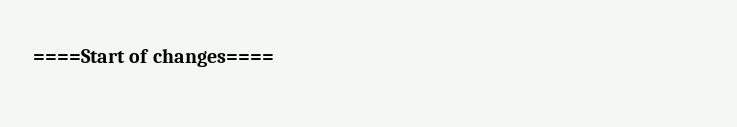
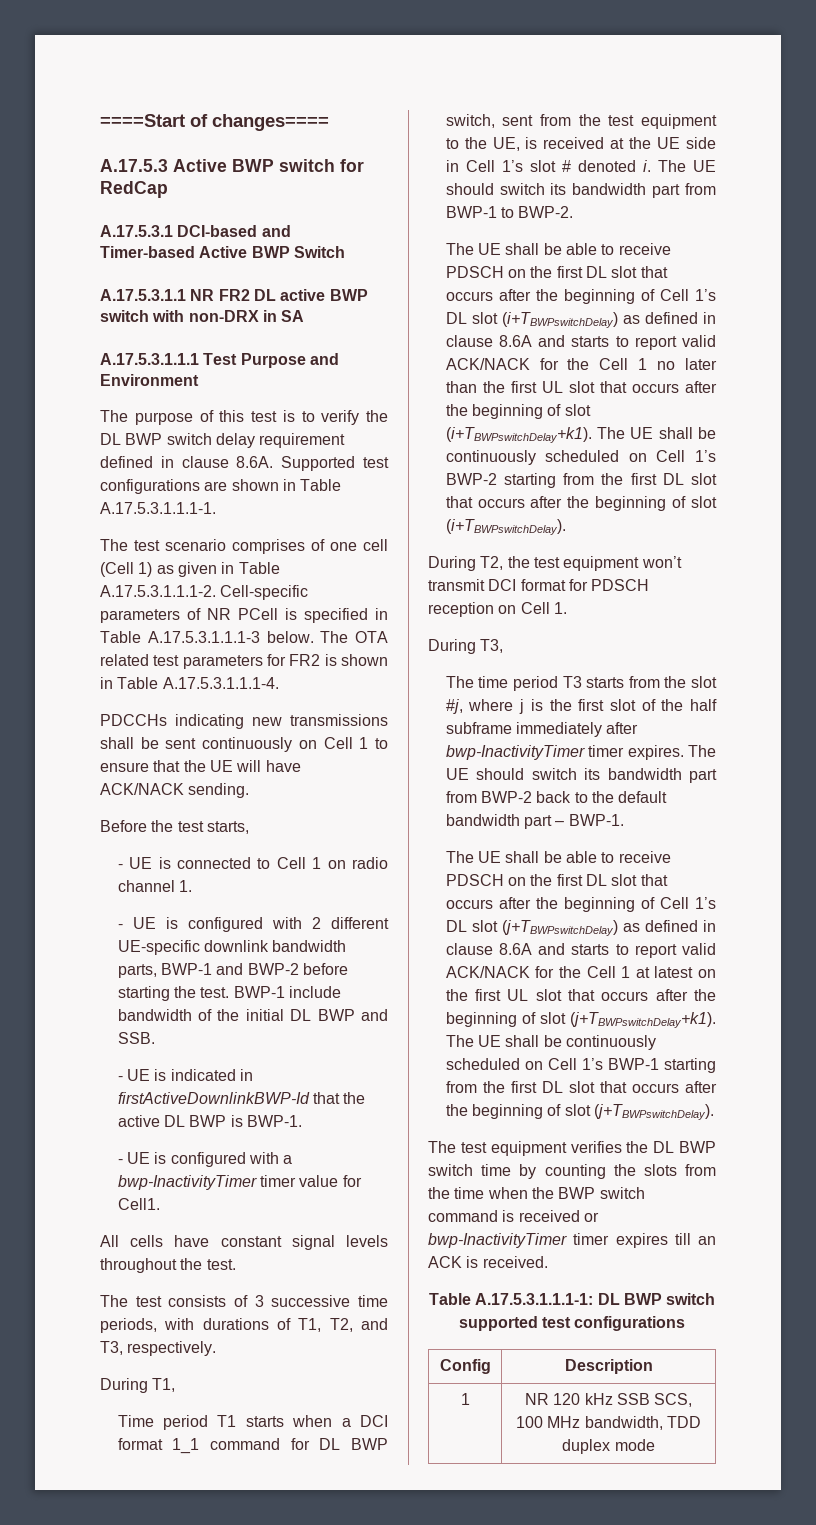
+ A.17.5.3 Active BWP switch for RedCap
+ A.17.5.3.1 DCI-based and Timer-based Active BWP Switch
+ A.17.5.3.1.1 NR FR2 DL active BWP switch with non-DRX in SA
+ A.17.5.3.1.1.1 Test Purpose and Environment
+ The purpose of this test is to verify the DL BWP switch delay requirement defined in clause 8.6A. Supported test configurations are shown in Table A.17.5.3.1.1.1-1.
+ The test scenario comprises of one cell (Cell 1) as given in Table A.17.5.3.1.1.1-2. Cell-specific parameters of NR PCell is specified in Table A.17.5.3.1.1.1-3 below. The OTA related test parameters for FR2 is shown in Table A.17.5.3.1.1.1-4.
+ PDCCHs indicating new transmissions shall be sent continuously on Cell 1 to ensure that the UE will have ACK/NACK sending.
+ Before the test starts,
+ - UE is connected to Cell 1 on radio channel 1.
+ - UE is configured with 2 different UE-specific downlink bandwidth parts, BWP-1 and BWP-2 before starting the test. BWP-1 include bandwidth of the initial DL BWP and SSB.
+ - UE is indicated in firstActiveDownlinkBWP-Id that the active DL BWP is BWP-1.
+ - UE is configured with a bwp-InactivityTimer timer value for Cell1.
+ All cells have constant signal levels throughout the test.
+ The test consists of 3 successive time periods, with durations of T1, T2, and T3, respectively.
+ During T1,
+ Time period T1 starts when a DCI format 1_1 command for DL BWP switch, sent from the test equipment to the UE, is received at the UE side in Cell 1’s slot # denoted i. The UE should switch its bandwidth part from BWP-1 to BWP-2.
+ The UE shall be able to receive PDSCH on the first DL slot that occurs after the beginning of Cell 1’s DL slot (i+TBWPswitchDelay) as defined in clause 8.6A and starts to report valid ACK/NACK for the Cell 1 no later than the first UL slot that occurs after the beginning of slot (i+TBWPswitchDelay+k1). The UE shall be continuously scheduled on Cell 1’s BWP-2 starting from the first DL slot that occurs after the beginning of slot (i+TBWPswitchDelay).
+ During T2, the test equipment won’t transmit DCI format for PDSCH reception on Cell 1.
+ During T3,
+ The time period T3 starts from the slot #j, where j is the first slot of the half subframe immediately after bwp-InactivityTimer timer expires. The UE should switch its bandwidth part from BWP-2 back to the default bandwidth part – BWP-1.
+ The UE shall be able to receive PDSCH on the first DL slot that occurs after the beginning of Cell 1’s DL slot (j+TBWPswitchDelay) as defined in clause 8.6A and starts to report valid ACK/NACK for the Cell 1 at latest on the first UL slot that occurs after the beginning of slot (j+TBWPswitchDelay+k1). The UE shall be continuously scheduled on Cell 1’s BWP-1 starting from the first DL slot that occurs after the beginning of slot (j+TBWPswitchDelay).
+ The test equipment verifies the DL BWP switch time by counting the slots from the time when the BWP switch command is received or bwp-InactivityTimer timer expires till an ACK is received.
+ Table A.17.5.3.1.1.1-1: DL BWP switch supported test configurations
+ Config | Description
+ 1 | NR 120 kHz SSB SCS, 100 MHz bandwidth, TDD duplex mode

